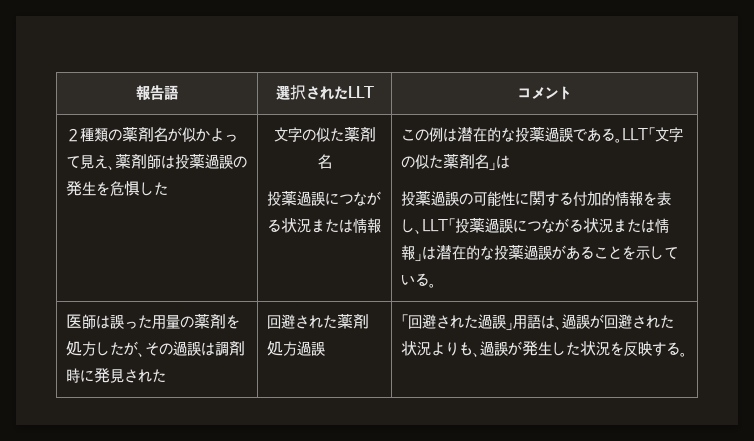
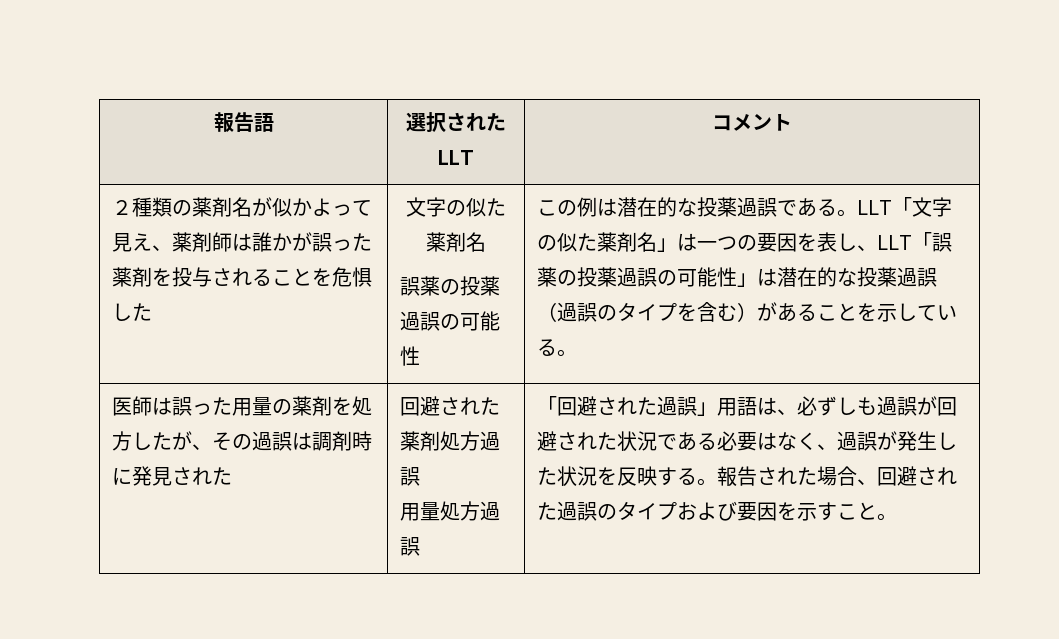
- ２種類の薬剤名が似かよって見え、薬剤師は投薬過誤の発生を危惧した | 文字の似た薬剤名
- 投薬過誤につながる状況または情報
+ ２種類の薬剤名が似かよって見え、薬剤師は誰かが誤った薬剤を投与されることを危惧した | 文字の似た薬剤名
+ 誤薬の投薬過誤の可能性
- LLT「文字の似た薬剤名」は
- 投薬過誤の可能性に関する付加的情報を表し、LLT「投薬過誤につながる状況または情報」は潜在的な投薬過誤があることを示している。
+ LLT「文字の似た薬剤名」は一つの要因を表し、LLT「誤薬の投薬過誤の可能性」は潜在的な投薬過誤（過誤のタイプを含む）があることを示している。
+ 用量処方過誤
- 「回避された過誤」用語は、過誤が回避された状況よりも、過誤が発生した状況を反映する。
+ 「回避された過誤」用語は、必ずしも過誤が回避された状況である必要はなく、過誤が発生した状況を反映する。
+ 報告された場合、回避された過誤のタイプおよび要因を示すこと。

